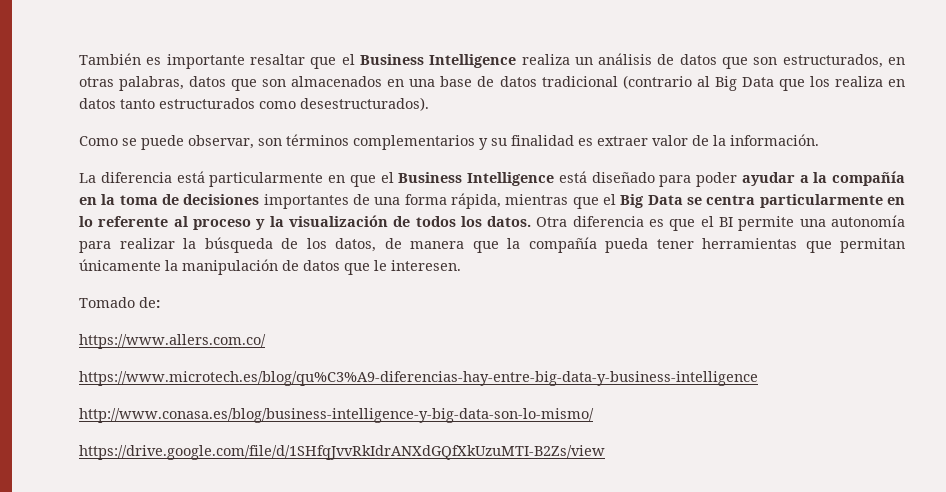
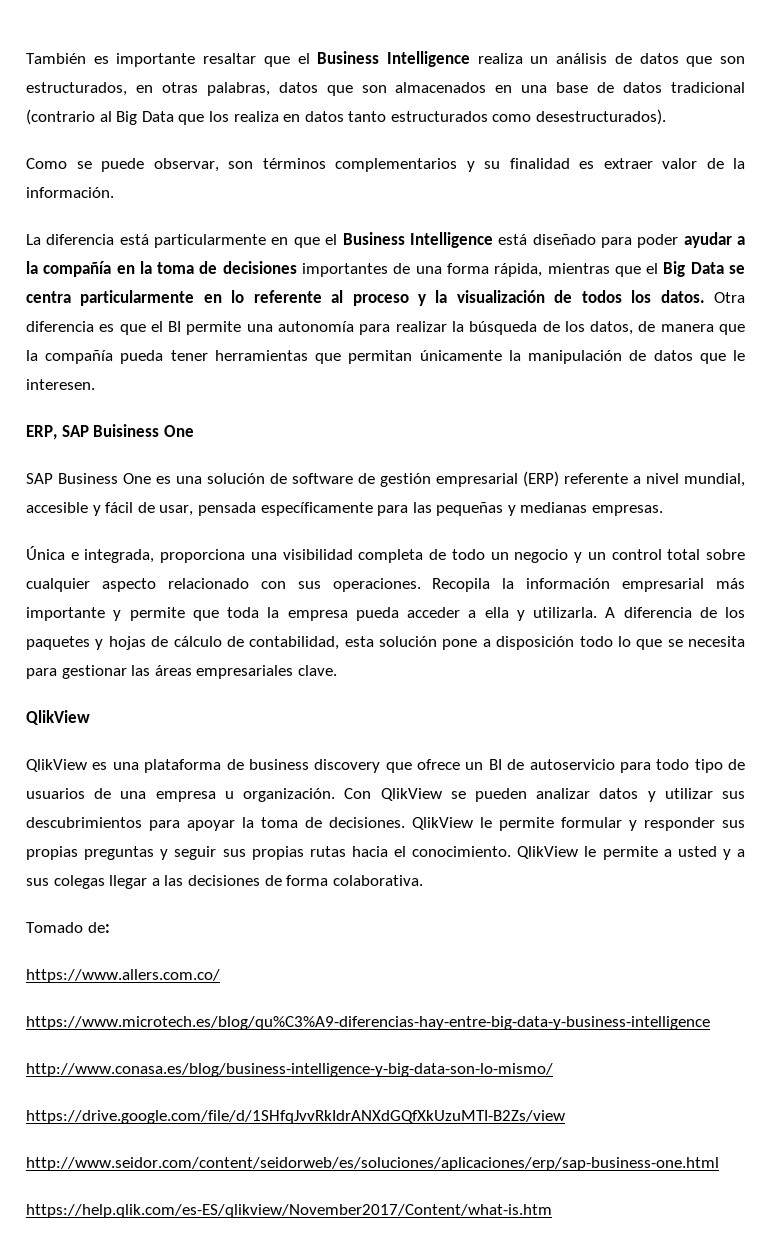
+ ERP, SAP Buisiness One
+ SAP Business One es una solución de software de gestión empresarial (ERP) referente a nivel mundial, accesible y fácil de usar, pensada específicamente para las pequeñas y medianas empresas.
+ Única e integrada, proporciona una visibilidad completa de todo un negocio y un control total sobre cualquier aspecto relacionado con sus operaciones. Recopila la información empresarial más importante y permite que toda la empresa pueda acceder a ella y utilizarla. A diferencia de los paquetes y hojas de cálculo de contabilidad, esta solución pone a disposición todo lo que se necesita para gestionar las áreas empresariales clave.
+ QlikView
+ QlikView es una plataforma de business discovery que ofrece un BI de autoservicio para todo tipo de usuarios de una empresa u organización. Con QlikView se pueden analizar datos y utilizar sus descubrimientos para apoyar la toma de decisiones. QlikView le permite formular y responder sus propias preguntas y seguir sus propias rutas hacia el conocimiento. QlikView le permite a usted y a sus colegas llegar a las decisiones de forma colaborativa.
+ http://www.seidor.com/content/seidorweb/es/soluciones/aplicaciones/erp/sap-business-one.html
+ https://help.qlik.com/es-ES/qlikview/November2017/Content/what-is.htm

